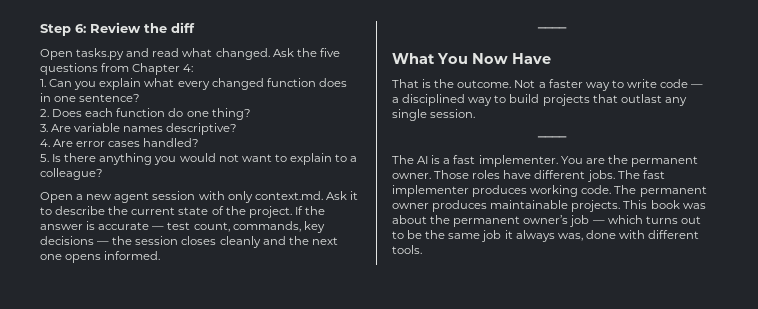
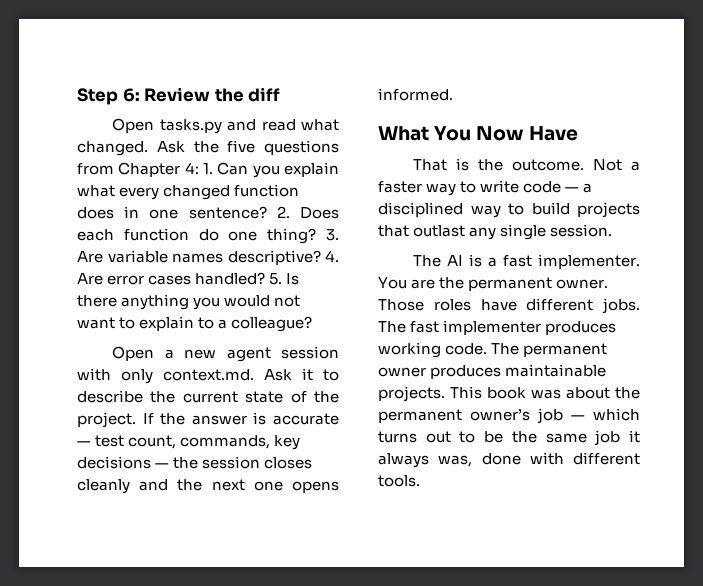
- Ask the five questions from Chapter 4:
- 1. Can you explain what every changed function does in one sentence?
- 2. Does each function do one thing?
- 3. Are variable names descriptive?
- 4. Are error cases handled?
- 5. Is there anything you would not want to explain to a colleague?
+ Ask the five questions from Chapter 4: 1. Can you explain what every changed function does in one sentence? 2. Does each function do one thing? 3. Are variable names descriptive? 4. Are error cases handled? 5. Is there anything you would not want to explain to a colleague?
  If the answer is accurate — test count, commands, key decisions — the session closes cleanly and the next one opens informed.
- ────
  Not a faster way to write code — a disciplined way to build projects that outlast any single session.
- ────

